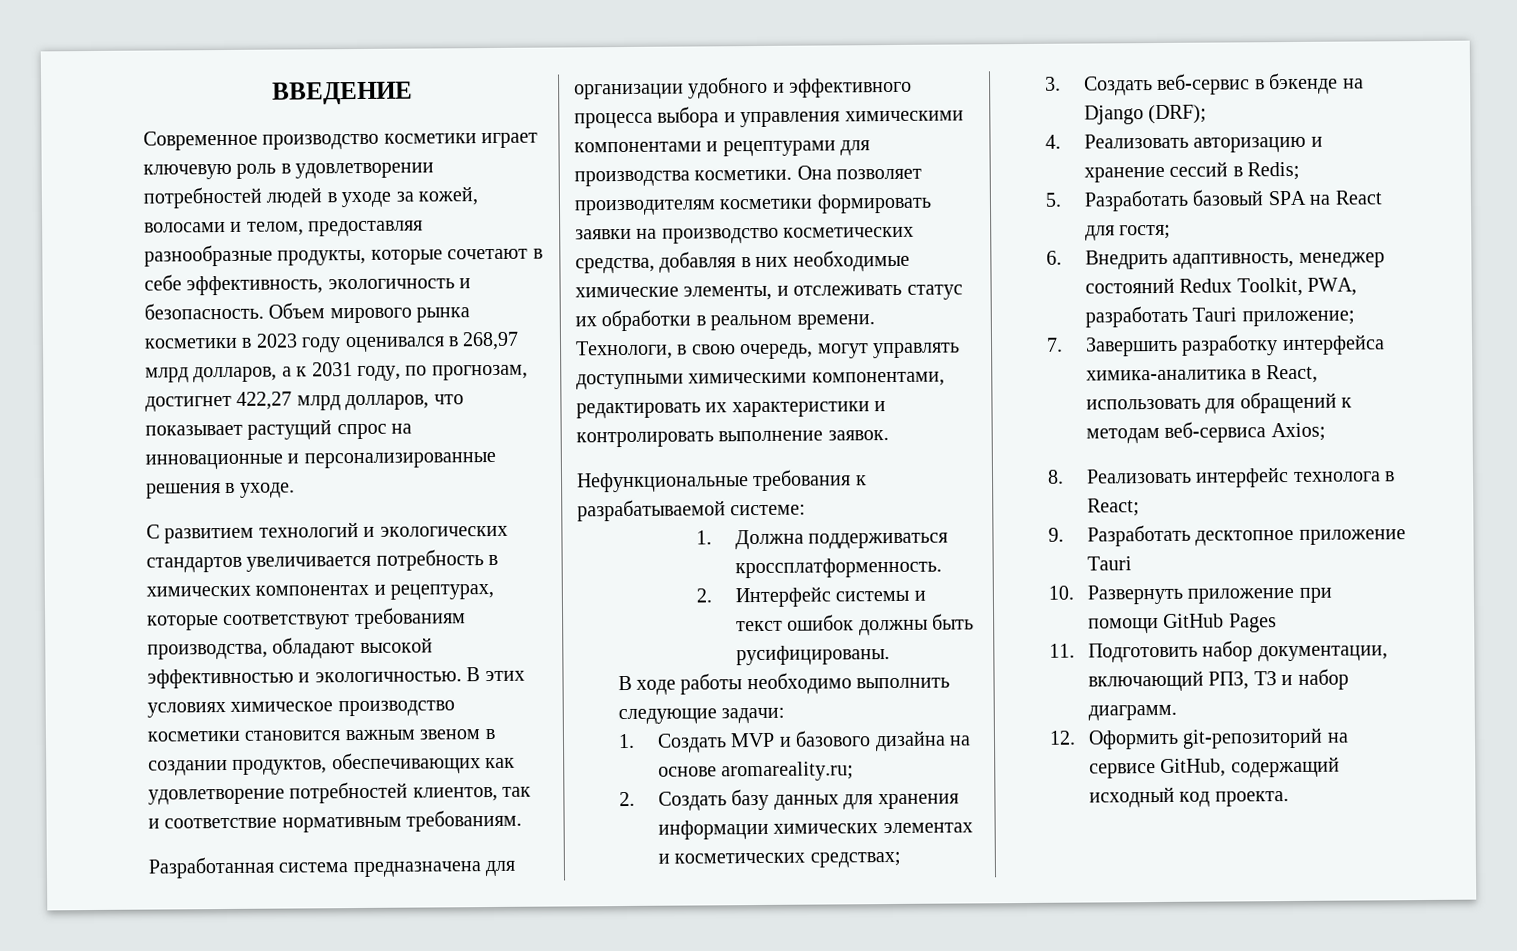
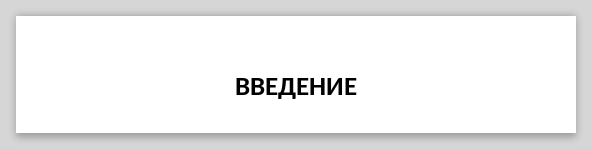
- Современное производство косметики играет ключевую роль в удовлетворении потребностей людей в уходе за кожей, волосами и телом, предоставляя разнообразные продукты, которые сочетают в себе эффективность, экологичность и безопасность. Объем мирового рынка косметики в 2023 году оценивался в 268,97 млрд долларов, а к 2031 году, по прогнозам, достигнет 422,27 млрд долларов, что показывает растущий спрос на инновационные и персонализированные решения в уходе.
- С развитием технологий и экологических стандартов увеличивается потребность в химических компонентах и рецептурах, которые соответствуют требованиям производства, обладают высокой эффективностью и экологичностью. В этих условиях химическое производство косметики становится важным звеном в создании продуктов, обеспечивающих как удовлетворение потребностей клиентов, так и соответствие нормативным требованиям.
- Разработанная система предназначена для организации удобного и эффективного процесса выбора и управления химическими компонентами и рецептурами для производства косметики. Она позволяет производителям косметики формировать заявки на производство косметических средства, добавляя в них необходимые химические элементы, и отслеживать статус их обработки в реальном времени. Технологи, в свою очередь, могут управлять доступными химическими компонентами, редактировать их характеристики и контролировать выполнение заявок.
- Нефункциональные требования к разрабатываемой системе:
- 1. Должна поддерживаться кроссплатформенность.
- 2. Интерфейс системы и текст ошибок должны быть русифицированы.
- В ходе работы необходимо выполнить следующие задачи:
- 1. Создать MVP и базового дизайна на основе aromareality.ru;
- 2. Создать базу данных для хранения информации химических элементах и косметических средствах;
- 3. Создать веб-сервис в бэкенде на Django (DRF);
- 4. Реализовать авторизацию и хранение сессий в Redis;
- 5. Разработать базовый SPA на React для гостя;
- 6. Внедрить адаптивность, менеджер состояний Redux Toolkit, PWА, разработать Tauri приложение;
- 7. Завершить разработку интерфейса химика-аналитика в React, использовать для обращений к методам веб-сервиса Axios;
- 8. Реализовать интерфейс технолога в React;
- 9. Разработать десктопное приложение Tauri
- 10. Развернуть приложение при помощи GitHub Pages
- 11. Подготовить набор документации, включающий РПЗ, ТЗ и набор диаграмм.
- 12. Оформить git-репозиторий на сервисе GitHub, содержащий исходный код проекта.

